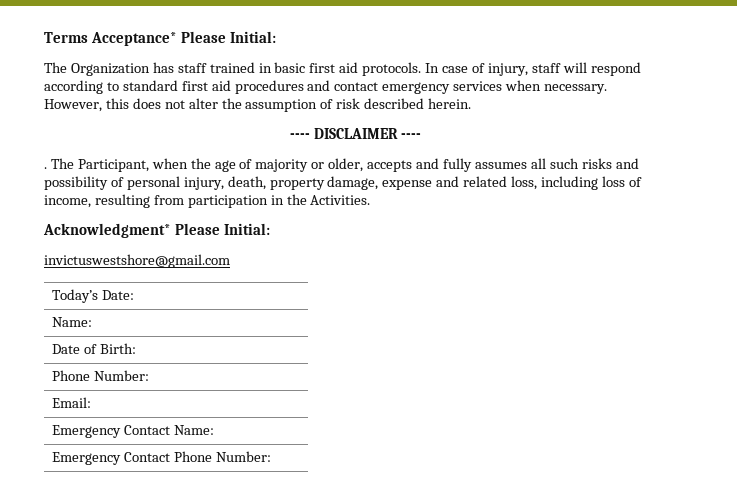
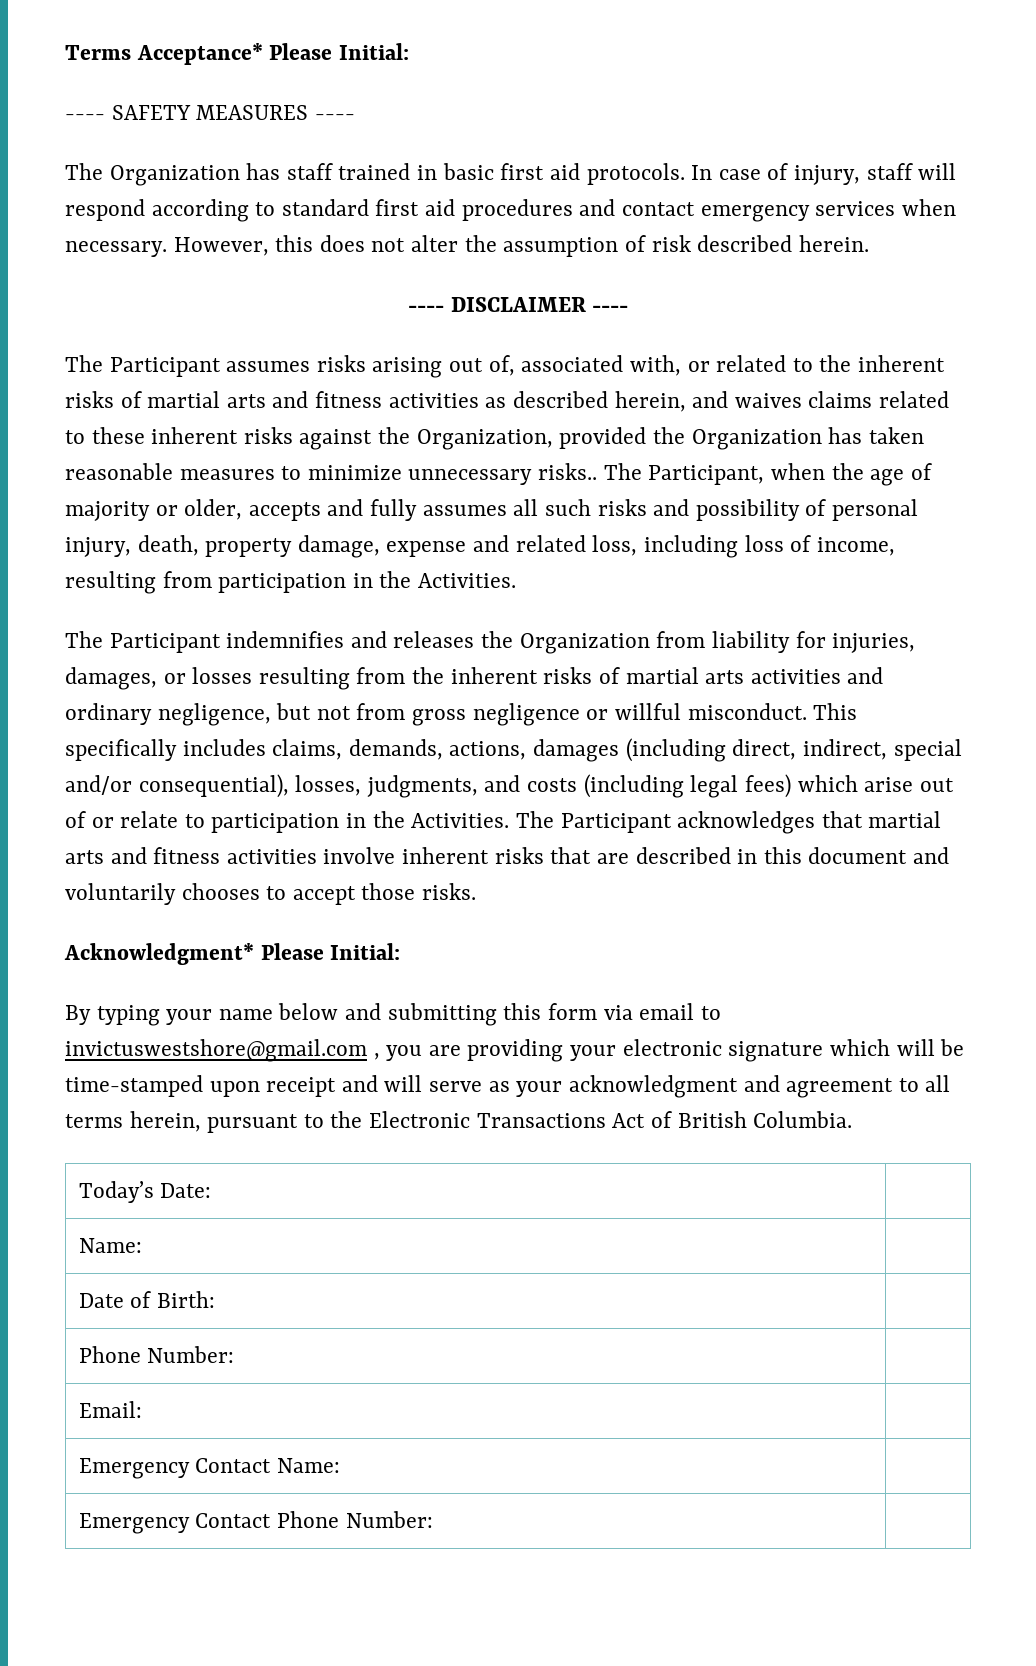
+ ---- SAFETY MEASURES ----
- .
+ The Participant assumes risks arising out of, associated with, or related to the inherent risks of martial arts and fitness activities as described herein, and waives claims related to these inherent risks against the Organization, provided the Organization has taken reasonable measures to minimize unnecessary risks..
+ The Participant indemnifies and releases the Organization from liability for injuries, damages, or losses resulting from the inherent risks of martial arts activities and ordinary negligence, but not from gross negligence or willful misconduct. This specifically includes claims, demands, actions, damages (including direct, indirect, special and/or consequential), losses, judgments, and costs (including legal fees) which arise out of or relate to participation in the Activities. The Participant acknowledges that martial arts and fitness activities involve inherent risks that are described in this document and voluntarily chooses to accept those risks.
  Acknowledgment* Please Initial:
- invictuswestshore@gmail.com
+ By typing your name below and submitting this form via email to invictuswestshore@gmail.com , you are providing your electronic signature which will be time-stamped upon receipt and will serve as your acknowledgment and agreement to all terms herein, pursuant to the Electronic Transactions Act of British Columbia.

